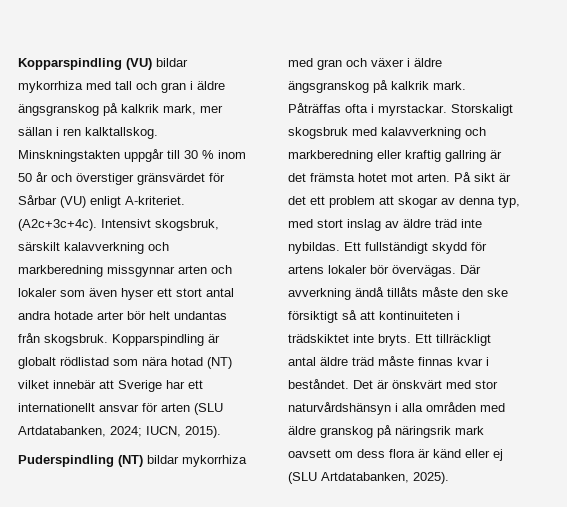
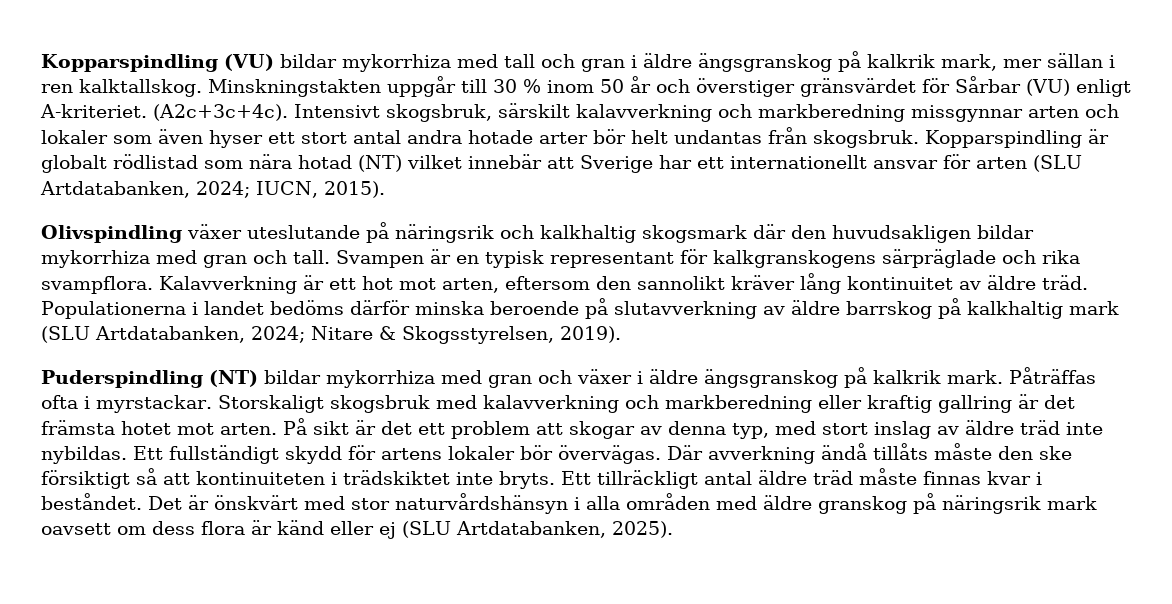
+ Olivspindling växer uteslutande på näringsrik och kalkhaltig skogsmark där den huvudsakligen bildar mykorrhiza med gran och tall. Svampen är en typisk representant för kalkgranskogens särpräglade och rika svampflora. Kalavverkning är ett hot mot arten, eftersom den sannolikt kräver lång kontinuitet av äldre träd. Populationerna i landet bedöms därför minska beroende på slutavverkning av äldre barrskog på kalkhaltig mark (SLU Artdatabanken, 2024; Nitare & Skogsstyrelsen, 2019).

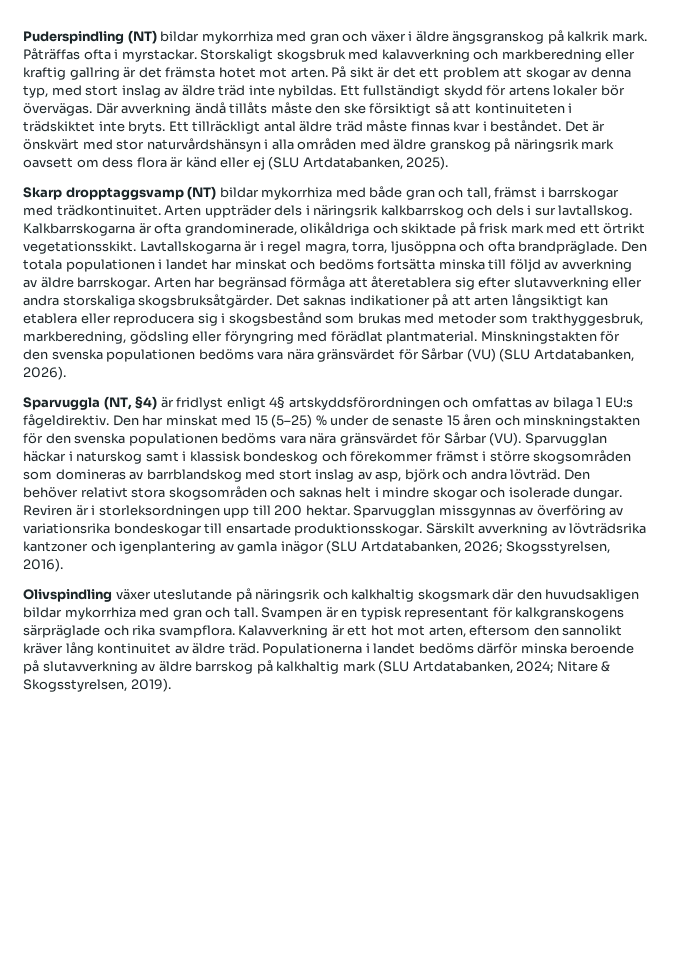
- Kopparspindling (VU) bildar mykorrhiza med tall och gran i äldre ängsgranskog på kalkrik mark, mer sällan i ren kalktallskog. Minskningstakten uppgår till 30 % inom 50 år och överstiger gränsvärdet för Sårbar (VU) enligt A-kriteriet. (A2c+3c+4c). Intensivt skogsbruk, särskilt kalavverkning och markberedning missgynnar arten och lokaler som även hyser ett stort antal andra hotade arter bör helt undantas från skogsbruk. Kopparspindling är globalt rödlistad som nära hotad (NT) vilket innebär att Sverige har ett internationellt ansvar för arten (SLU Artdatabanken, 2024; IUCN, 2015).
- Olivspindling växer uteslutande på näringsrik och kalkhaltig skogsmark där den huvudsakligen bildar mykorrhiza med gran och tall. Svampen är en typisk representant för kalkgranskogens särpräglade och rika svampflora. Kalavverkning är ett hot mot arten, eftersom den sannolikt kräver lång kontinuitet av äldre träd. Populationerna i landet bedöms därför minska beroende på slutavverkning av äldre barrskog på kalkhaltig mark (SLU Artdatabanken, 2024; Nitare & Skogsstyrelsen, 2019).
+ Skarp dropptaggsvamp (NT) bildar mykorrhiza med både gran och tall, främst i barrskogar med trädkontinuitet. Arten uppträder dels i näringsrik kalkbarrskog och dels i sur lavtallskog. Kalkbarrskogarna är ofta grandominerade, olikåldriga och skiktade på frisk mark med ett örtrikt vegetationsskikt. Lavtallskogarna är i regel magra, torra, ljusöppna och ofta brandpräglade. Den totala populationen i landet har minskat och bedöms fortsätta minska till följd av avverkning av äldre barrskogar. Arten har begränsad förmåga att återetablera sig efter slutavverkning eller andra storskaliga skogsbruksåtgärder. Det saknas indikationer på att arten långsiktigt kan etablera eller reproducera sig i skogsbestånd som brukas med metoder som trakthyggesbruk, markberedning, gödsling eller föryngring med förädlat plantmaterial. Minskningstakten för den svenska populationen bedöms vara nära gränsvärdet för Sårbar (VU) (SLU Artdatabanken, 2026).
+ Sparvuggla (NT, §4) är fridlyst enligt 4§ artskyddsförordningen och omfattas av bilaga 1 EU:s fågeldirektiv. Den har minskat med 15 (5–25) % under de senaste 15 åren och minskningstakten för den svenska populationen bedöms vara nära gränsvärdet för Sårbar (VU). Sparvugglan häckar i naturskog samt i klassisk bondeskog och förekommer främst i större skogsområden som domineras av barrblandskog med stort inslag av asp, björk och andra lövträd. Den behöver relativt stora skogsområden och saknas helt i mindre skogar och isolerade dungar. Reviren är i storleksordningen upp till 200 hektar. Sparvugglan missgynnas av överföring av variationsrika bondeskogar till ensartade produktionsskogar. Särskilt avverkning av lövträdsrika kantzoner och igenplantering av gamla inägor (SLU Artdatabanken, 2026; Skogsstyrelsen, 2016).
+ Olivspindling växer uteslutande på näringsrik och kalkhaltig skogsmark där den huvudsakligen bildar mykorrhiza med gran och tall. Svampen är en typisk representant för kalkgranskogens särpräglade och rika svampflora. Kalavverkning är ett hot mot arten, eftersom den sannolikt kräver lång kontinuitet av äldre träd. Populationerna i landet bedöms därför minska beroende på slutavverkning av äldre barrskog på kalkhaltig mark (SLU Artdatabanken, 2024; Nitare & Skogsstyrelsen, 2019).

